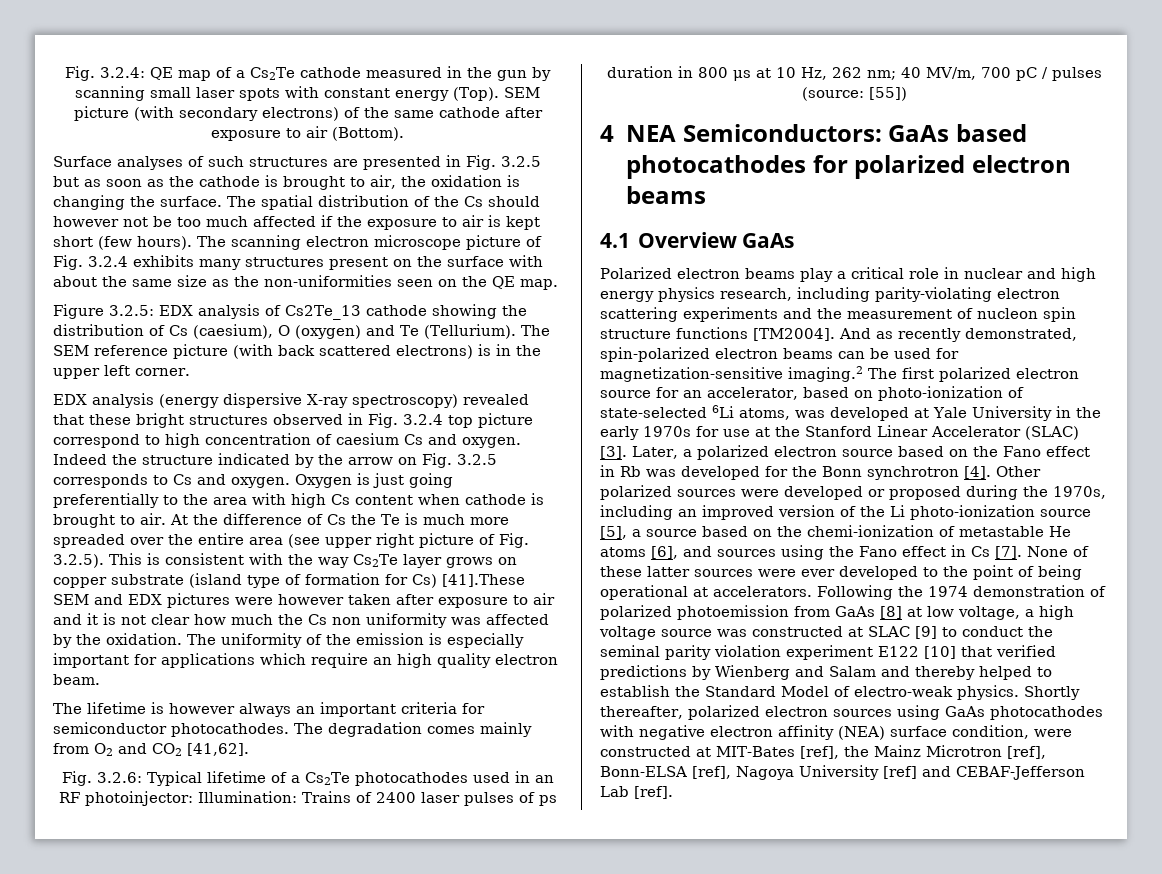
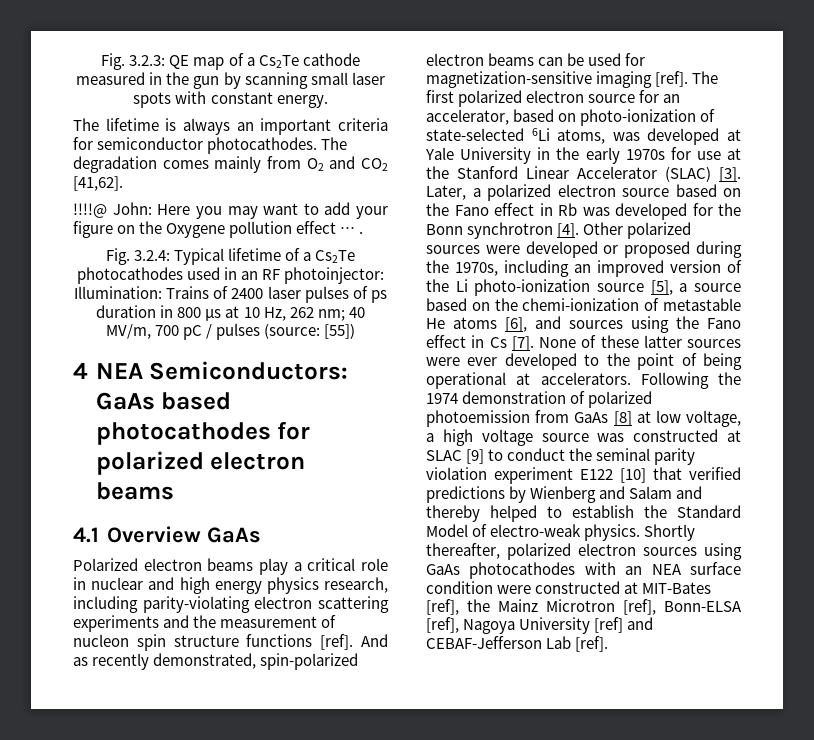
- Fig. 3.2.4: QE map of a Cs2Te cathode measured in the gun by scanning small laser spots with constant energy (Top). SEM picture (with secondary electrons) of the same cathode after exposure to air (Bottom).
- Surface analyses of such structures are presented in Fig. 3.2.5 but as soon as the cathode is brought to air, the oxidation is changing the surface. The spatial distribution of the Cs should however not be too much affected if the exposure to air is kept short (few hours). The scanning electron microscope picture of Fig. 3.2.4 exhibits many structures present on the surface with about the same size as the non-uniformities seen on the QE map.
- Figure 3.2.5: EDX analysis of Cs2Te_13 cathode showing the distribution of Cs (caesium), O (oxygen) and Te (Tellurium). The SEM reference picture (with back scattered electrons) is in the upper left corner.
- EDX analysis (energy dispersive X-ray spectroscopy) revealed that these bright structures observed in Fig. 3.2.4 top picture correspond to high concentration of caesium Cs and oxygen. Indeed the structure indicated by the arrow on Fig. 3.2.5 corresponds to Cs and oxygen. Oxygen is just going preferentially to the area with high Cs content when cathode is brought to air. At the difference of Cs the Te is much more spreaded over the entire area (see upper right picture of Fig. 3.2.5). This is consistent with the way Cs2Te layer grows on copper substrate (island type of formation for Cs) [41].These SEM and EDX pictures were however taken after exposure to air and it is not clear how much the Cs non uniformity was affected by the oxidation. The uniformity of the emission is especially important for applications which require an high quality electron beam.
+ Fig. 3.2.3: QE map of a Cs2Te cathode measured in the gun by scanning small laser spots with constant energy.
- The lifetime is however always an important criteria for semiconductor photocathodes.
+ The lifetime is always an important criteria for semiconductor photocathodes.
- Fig. 3.2.6: Typical lifetime of a Cs2Te photocathodes used in an RF photoinjector: Illumination: Trains of 2400 laser pulses of ps duration in 800 μs at 10 Hz, 262 nm; 40 MV/m, 700 pC / pulses (source: [55])
+ !!!!@ John: Here you may want to add your figure on the Oxygene pollution effect … .
+ Fig. 3.2.4: Typical lifetime of a Cs2Te photocathodes used in an RF photoinjector: Illumination: Trains of 2400 laser pulses of ps duration in 800 μs at 10 Hz, 262 nm; 40 MV/m, 700 pC / pulses (source: [55])
- Polarized electron beams play a critical role in nuclear and high energy physics research, including parity-violating electron scattering experiments and the measurement of nucleon spin structure functions [TM2004].
+ Polarized electron beams play a critical role in nuclear and high energy physics research, including parity-violating electron scattering experiments and the measurement of nucleon spin structure functions [ref].
- And as recently demonstrated, spin-polarized electron beams can be used for magnetization-sensitive imaging.2 The first polarized electron source for an accelerator, based on photo-ionization of state-selected 6Li atoms, was developed at Yale University in the early 1970s for use at the Stanford Linear Accelerator (SLAC) [3].
+ And as recently demonstrated, spin-polarized electron beams can be used for magnetization-sensitive imaging [ref]. The first polarized electron source for an accelerator, based on photo-ionization of state-selected 6Li atoms, was developed at Yale University in the early 1970s for use at the Stanford Linear Accelerator (SLAC) [3].
- Shortly thereafter, polarized electron sources using GaAs photocathodes with negative electron affinity (NEA) surface condition, were constructed at MIT-Bates [ref], the Mainz Microtron [ref], Bonn-ELSA [ref], Nagoya University [ref] and CEBAF-Jefferson Lab [ref].
+ Shortly thereafter, polarized electron sources using GaAs photocathodes with an NEA surface condition were constructed at MIT-Bates [ref], the Mainz Microtron [ref], Bonn-ELSA [ref], Nagoya University [ref] and CEBAF-Jefferson Lab [ref].

